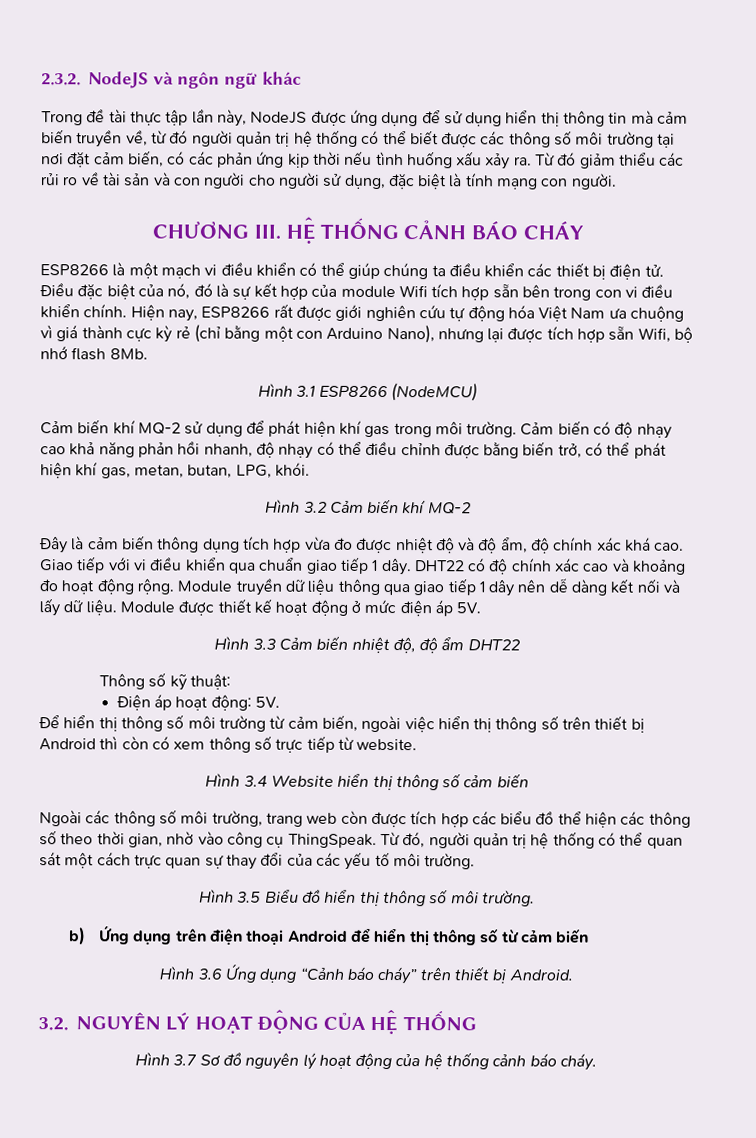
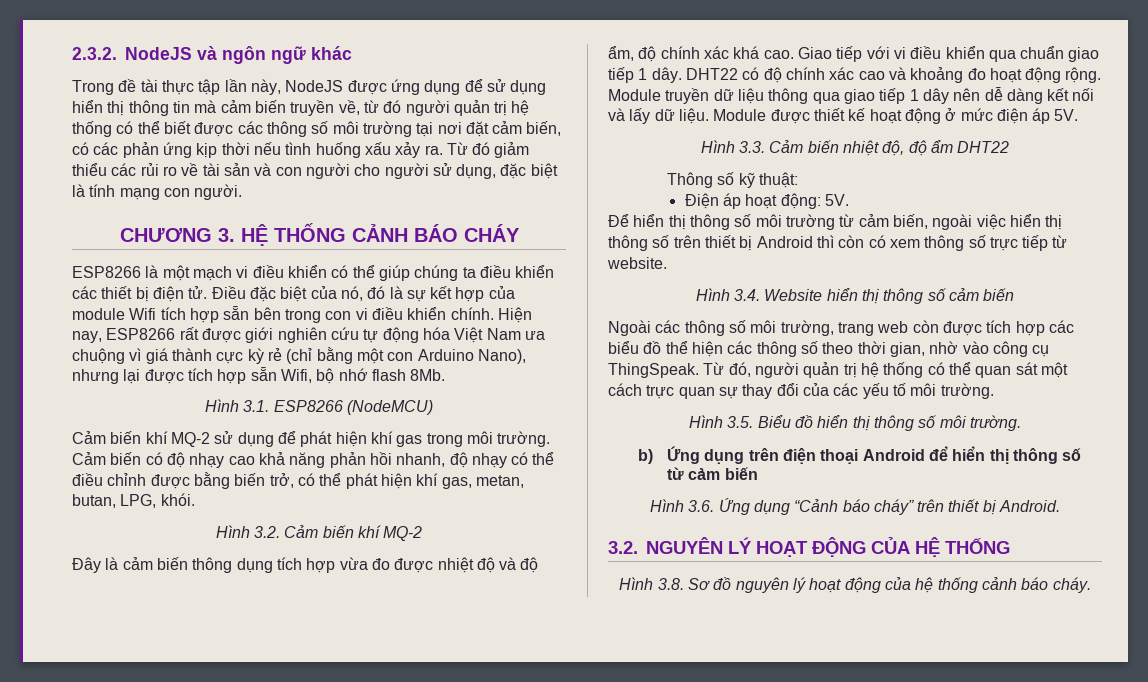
- CHƯƠNG III. HỆ THỐNG CẢNH BÁO CHÁY
+ CHƯƠNG 3. HỆ THỐNG CẢNH BÁO CHÁY
- Hình 3.1 ESP8266 (NodeMCU)
+ Hình 3.1. ESP8266 (NodeMCU)
- Hình 3.2 Cảm biến khí MQ-2
+ Hình 3.2. Cảm biến khí MQ-2
- Hình 3.3 Cảm biến nhiệt độ, độ ẩm DHT22
+ Hình 3.3. Cảm biến nhiệt độ, độ ẩm DHT22
- Hình 3.4 Website hiển thị thông số cảm biến
+ Hình 3.4. Website hiển thị thông số cảm biến
- Hình 3.5 Biểu đồ hiển thị thông số môi trường.
+ Hình 3.5. Biểu đồ hiển thị thông số môi trường.
- Hình 3.6 Ứng dụng “Cảnh báo cháy” trên thiết bị Android.
+ Hình 3.6. Ứng dụng “Cảnh báo cháy” trên thiết bị Android.
- Hình 3.7 Sơ đồ nguyên lý hoạt động của hệ thống cảnh báo cháy.
+ Hình 3.8. Sơ đồ nguyên lý hoạt động của hệ thống cảnh báo cháy.

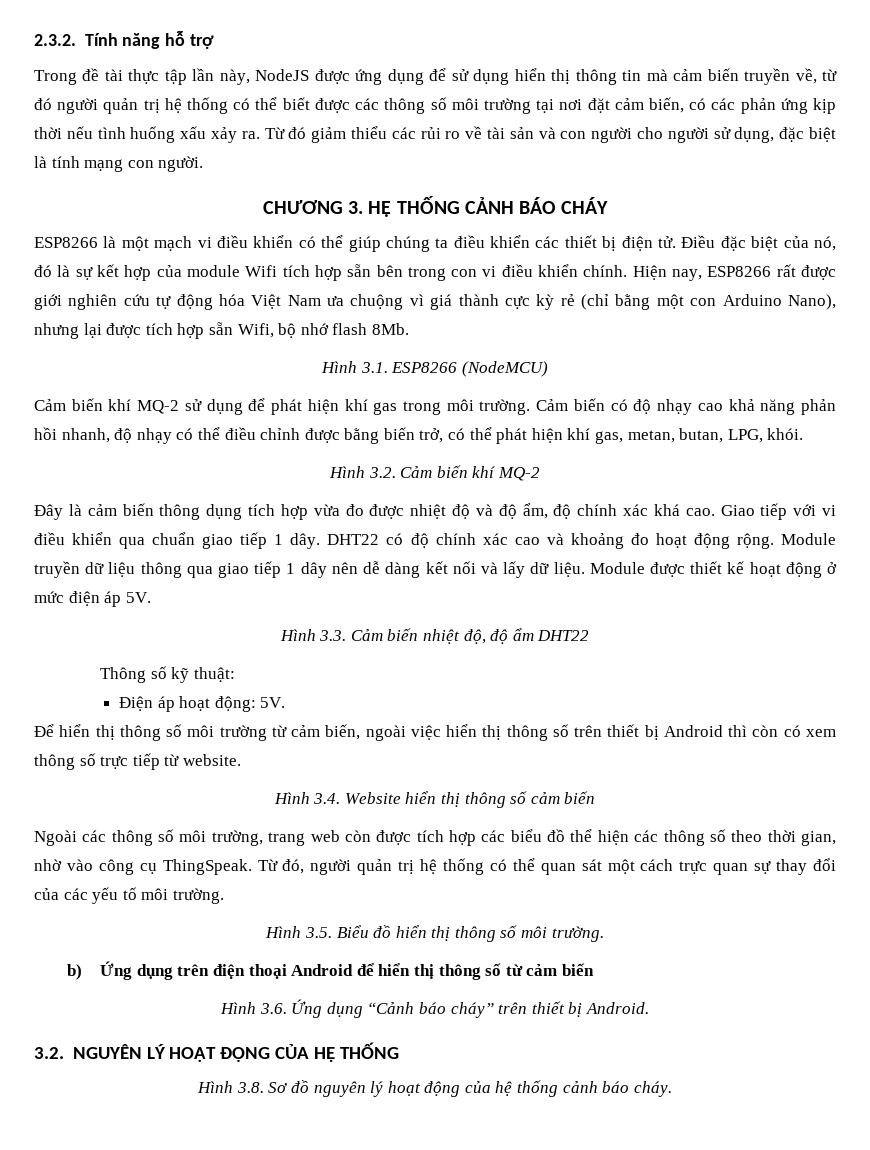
- 2.3.2. NodeJS và ngôn ngữ khác
+ 2.3.2. Tính năng hỗ trợ

